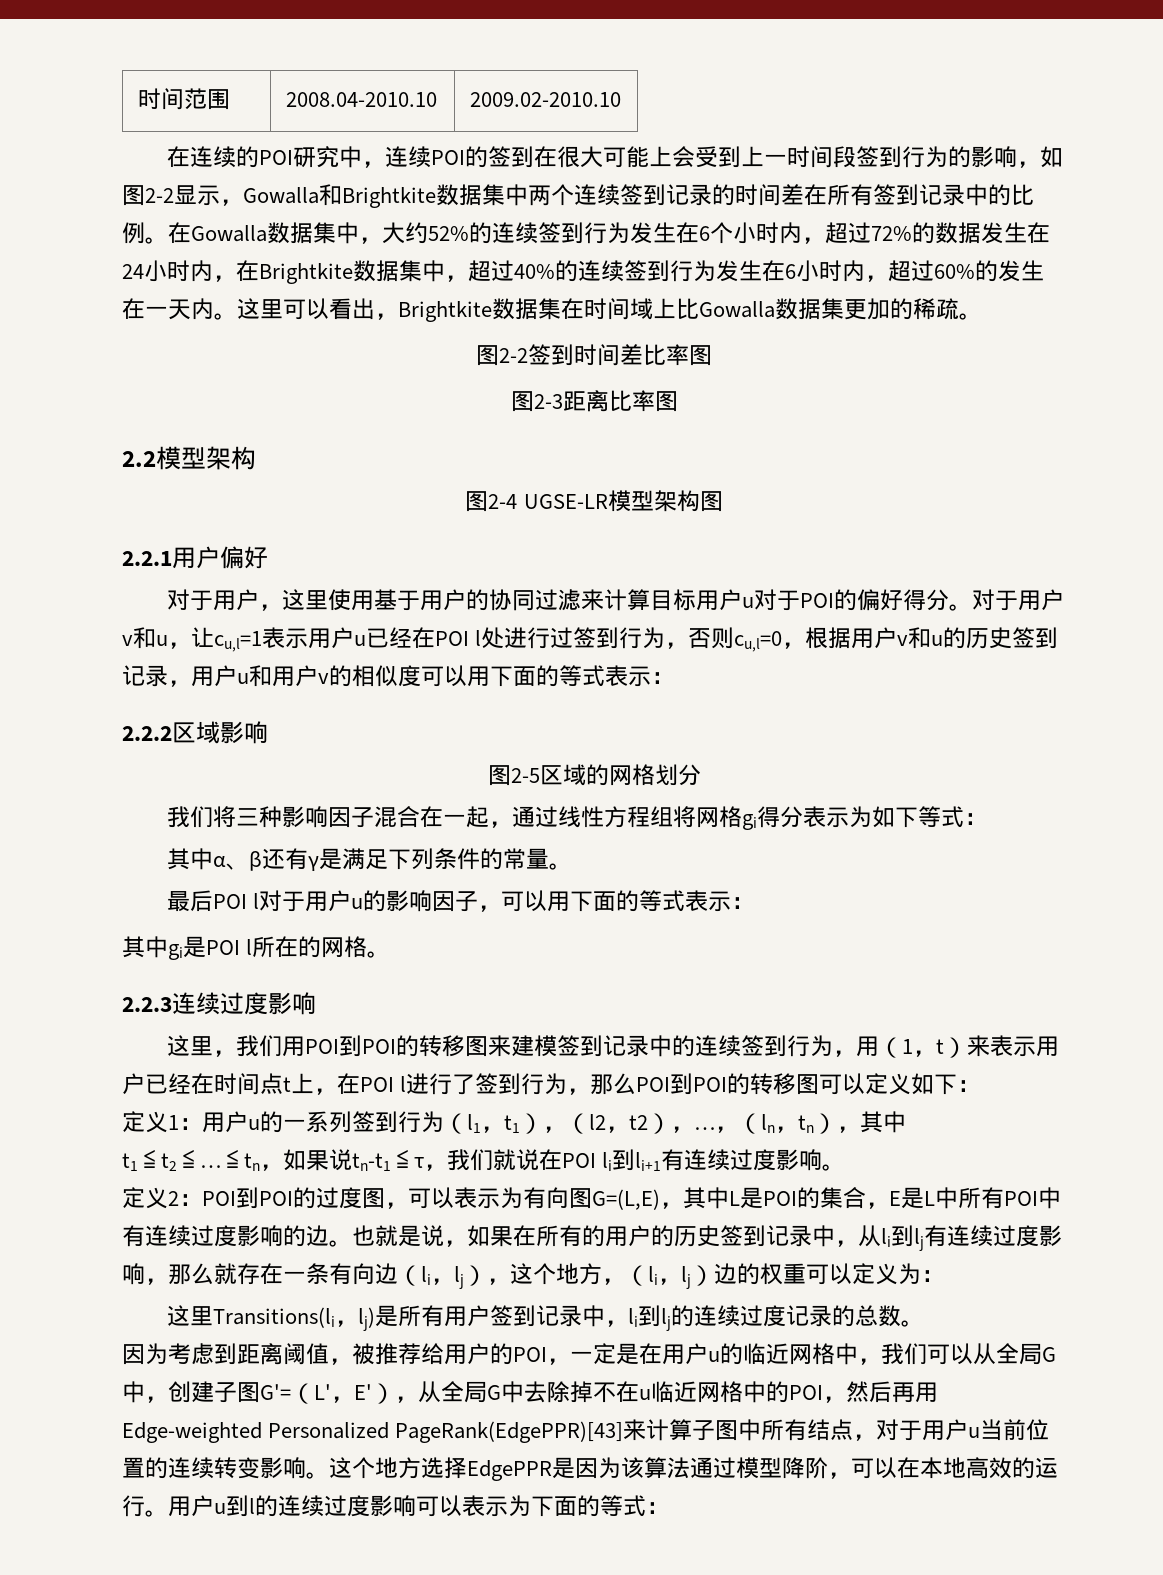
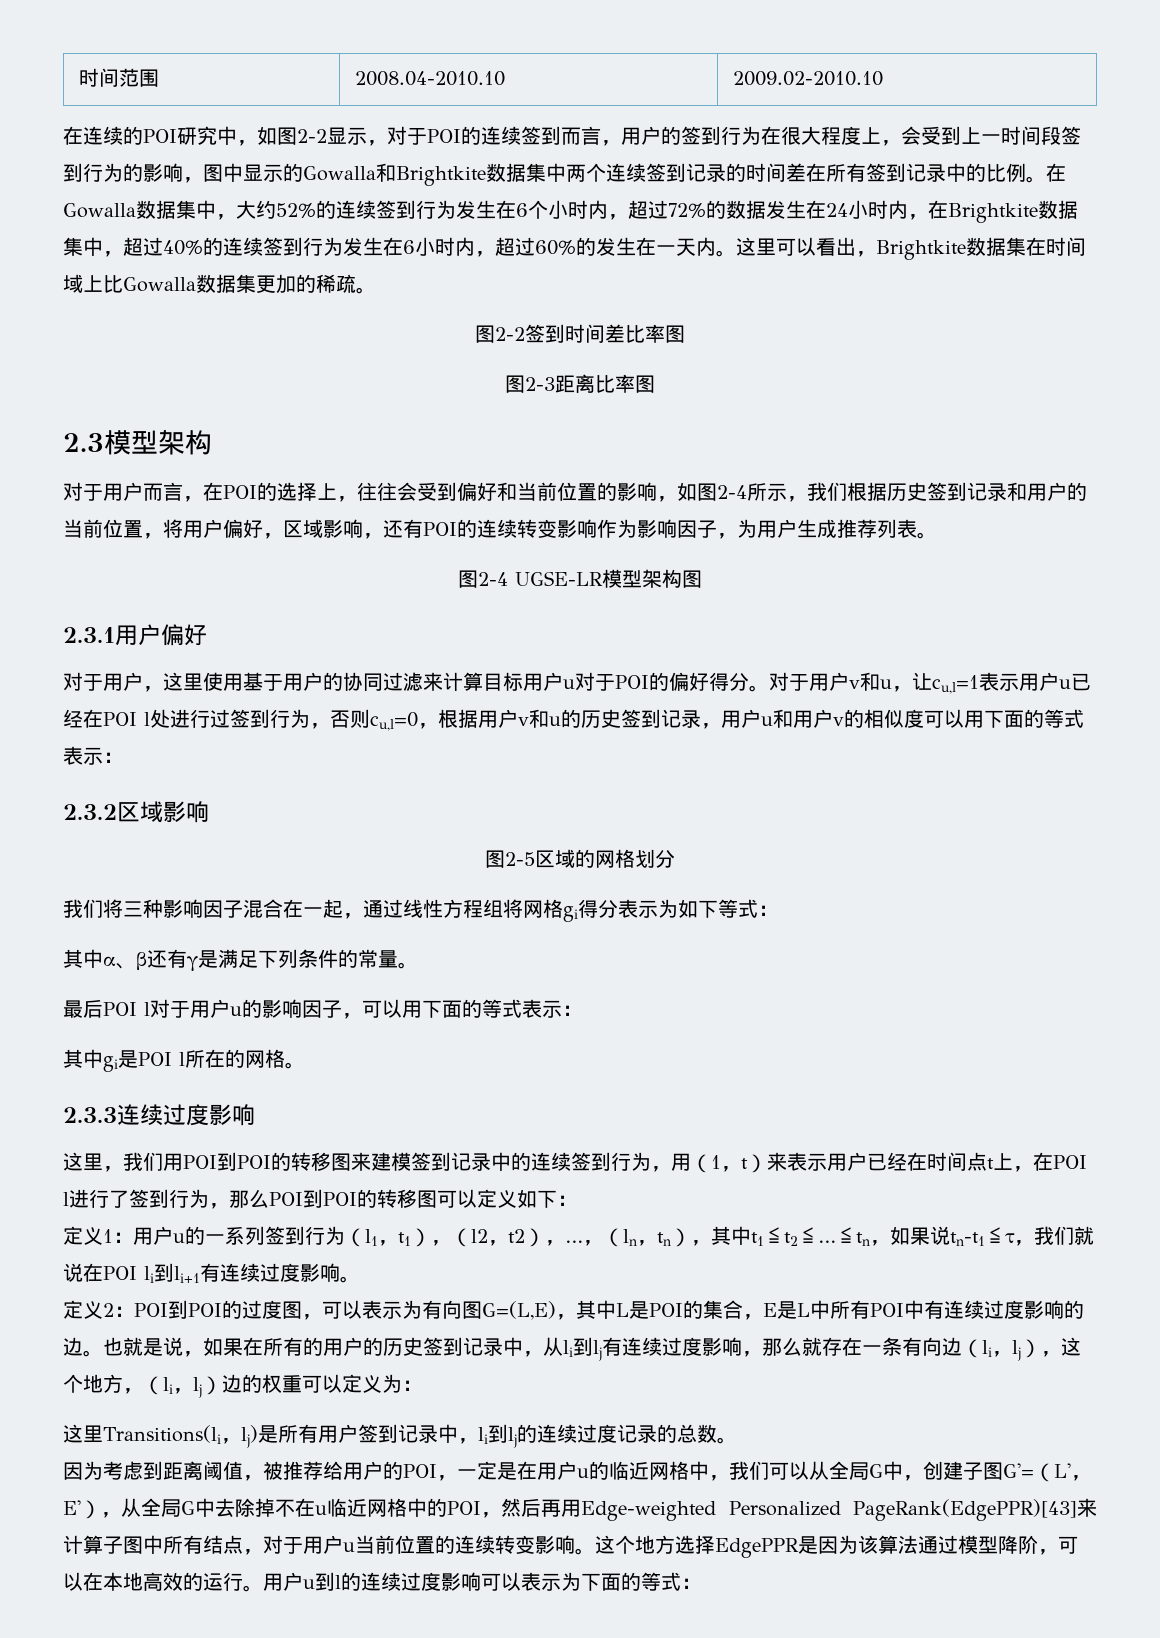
- 在连续的POI研究中，连续POI的签到在很大可能上会受到上一时间段签到行为的影响，如图2-2显示，Gowalla和Brightkite数据集中两个连续签到记录的时间差在所有签到记录中的比例。
+ 在连续的POI研究中，如图2-2显示，对于POI的连续签到而言，用户的签到行为在很大程度上，会受到上一时间段签到行为的影响，图中显示的Gowalla和Brightkite数据集中两个连续签到记录的时间差在所有签到记录中的比例。
- 2.2模型架构
+ 2.3模型架构
+ 对于用户而言，在POI的选择上，往往会受到偏好和当前位置的影响，如图2-4所示，我们根据历史签到记录和用户的当前位置，将用户偏好，区域影响，还有POI的连续转变影响作为影响因子，为用户生成推荐列表。
- 2.2.1用户偏好
+ 2.3.1用户偏好
- 2.2.2区域影响
+ 2.3.2区域影响
- 2.2.3连续过度影响
+ 2.3.3连续过度影响

